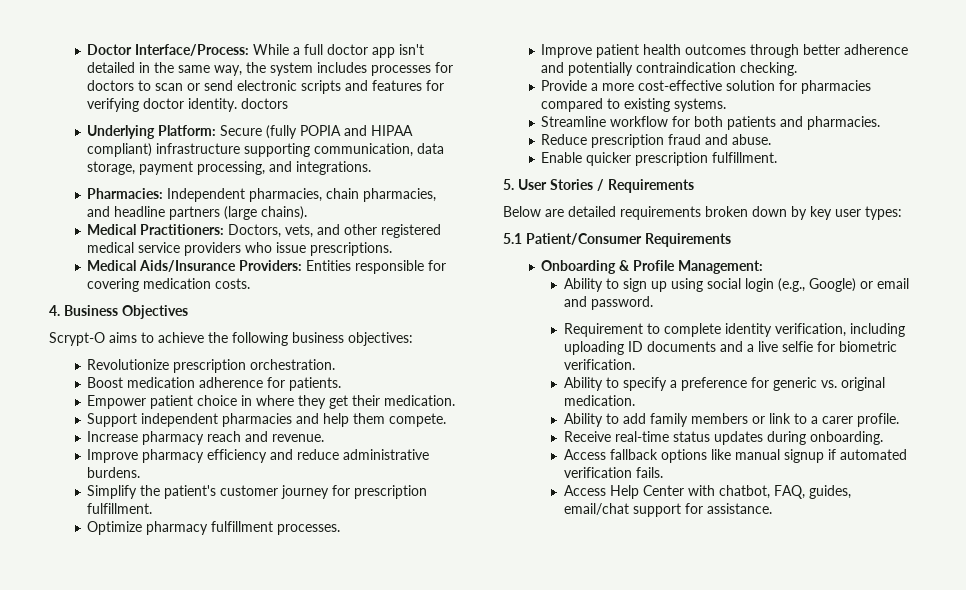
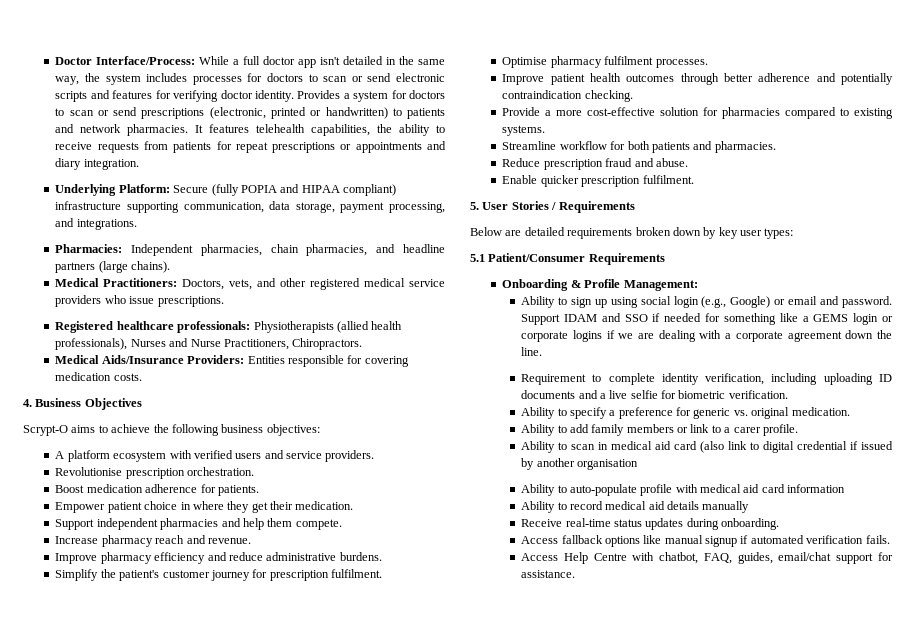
- Doctor Interface/Process: While a full doctor app isn't detailed in the same way, the system includes processes for doctors to scan or send electronic scripts and features for verifying doctor identity. doctors
+ Doctor Interface/Process: While a full doctor app isn't detailed in the same way, the system includes processes for doctors to scan or send electronic scripts and features for verifying doctor identity. Provides a system for doctors to scan or send prescriptions (electronic, printed or handwritten) to patients and network pharmacies. It features telehealth capabilities, the ability to receive requests from patients for repeat prescriptions or appointments and diary integration.
+ Registered healthcare professionals: Physiotherapists (allied health professionals), Nurses and Nurse Practitioners, Chiropractors.
- Revolutionize prescription orchestration.
+ A platform ecosystem with verified users and service providers.
+ Revolutionise prescription orchestration.
- Simplify the patient's customer journey for prescription fulfillment.
- Optimize pharmacy fulfillment processes.
+ Simplify the patient's customer journey for prescription fulfilment.
+ Optimise pharmacy fulfilment processes.
- Enable quicker prescription fulfillment.
+ Enable quicker prescription fulfilment.
+ Support IDAM and SSO if needed for something like a GEMS login or corporate logins if we are dealing with a corporate agreement down the line.
+ Ability to scan in medical aid card (also link to digital credential if issued by another organisation
+ Ability to auto-populate profile with medical aid card information
+ Ability to record medical aid details manually
- Access Help Center with chatbot, FAQ, guides, email/chat support for assistance.
+ Access Help Centre with chatbot, FAQ, guides, email/chat support for assistance.

